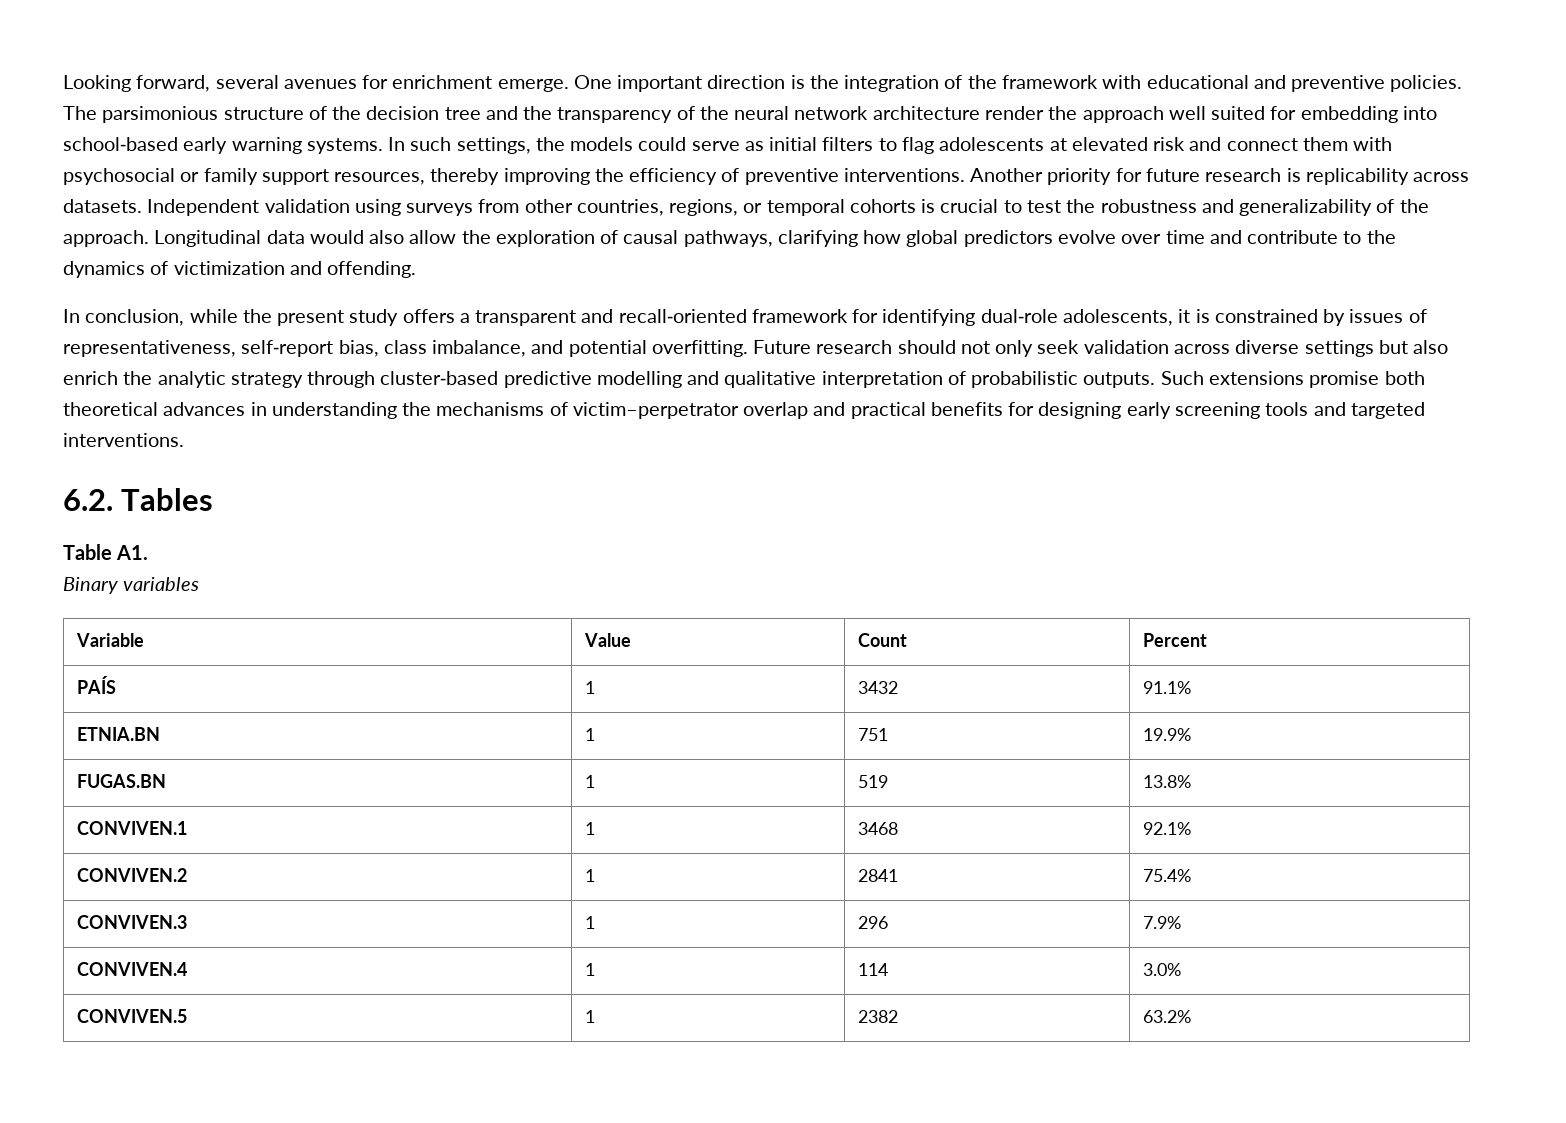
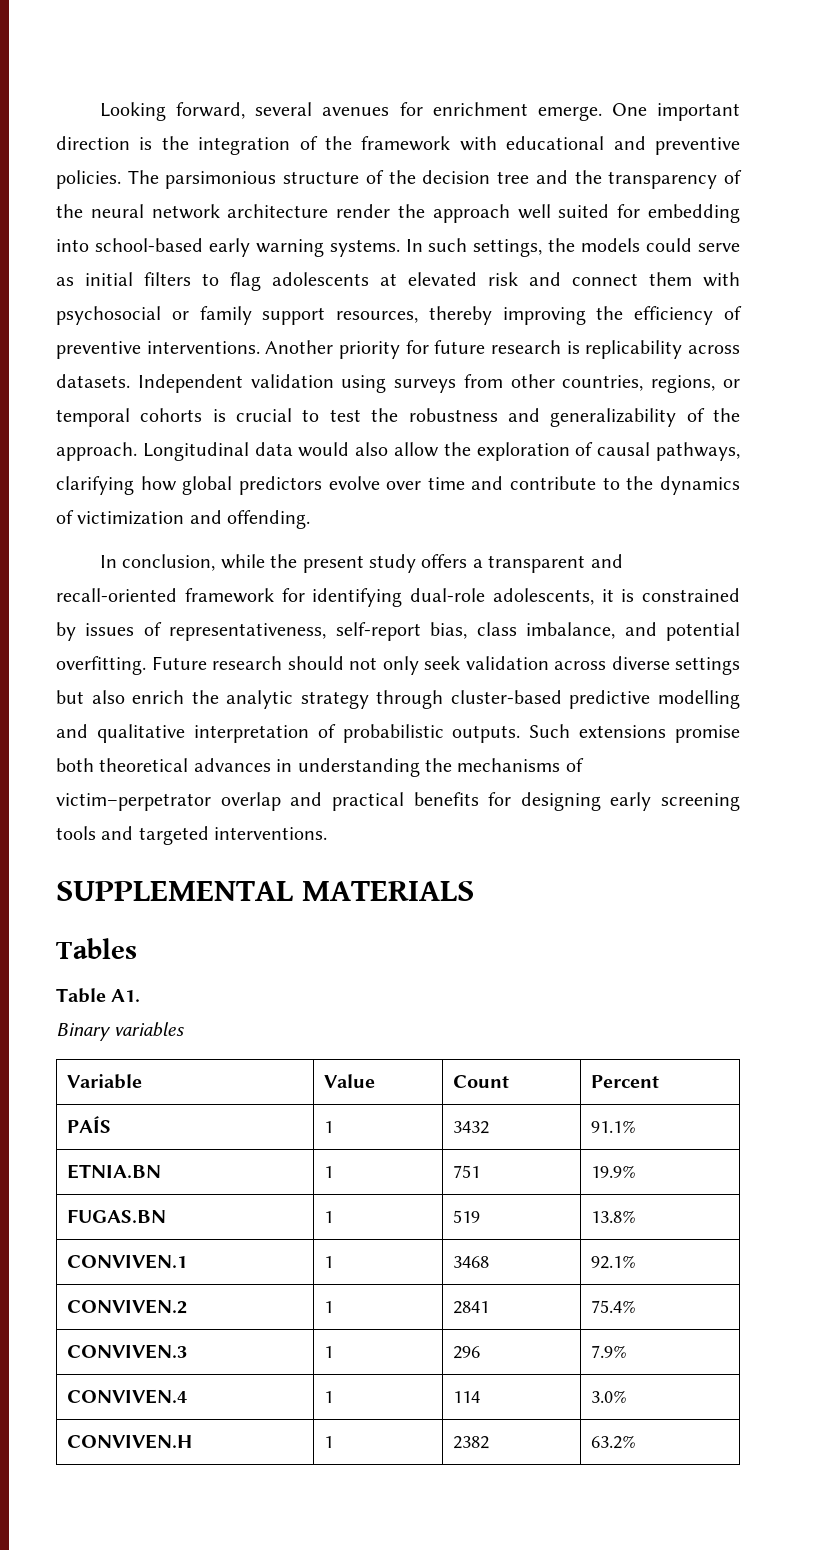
- 6.2. Tables
+ SUPPLEMENTAL MATERIALS
+ Tables
- CONVIVEN.5 | 1 | 2382 | 63.2%
+ CONVIVEN.H | 1 | 2382 | 63.2%

